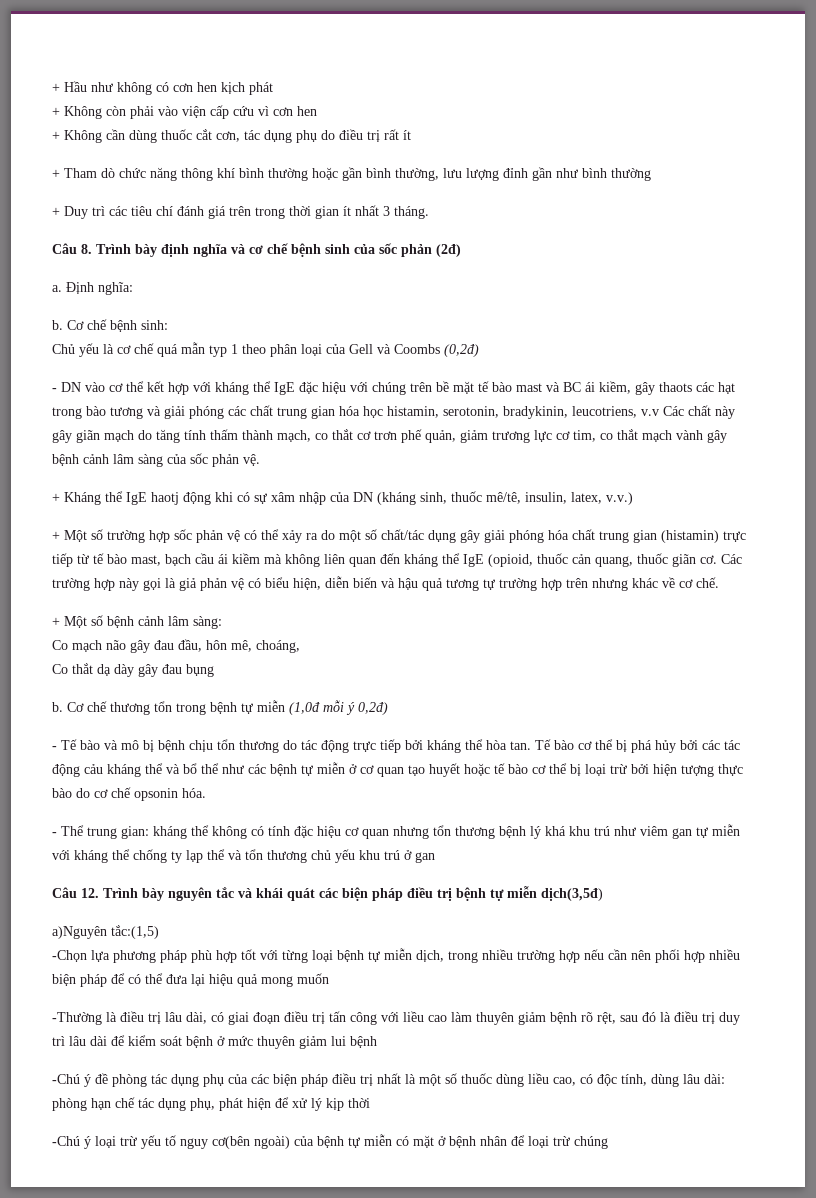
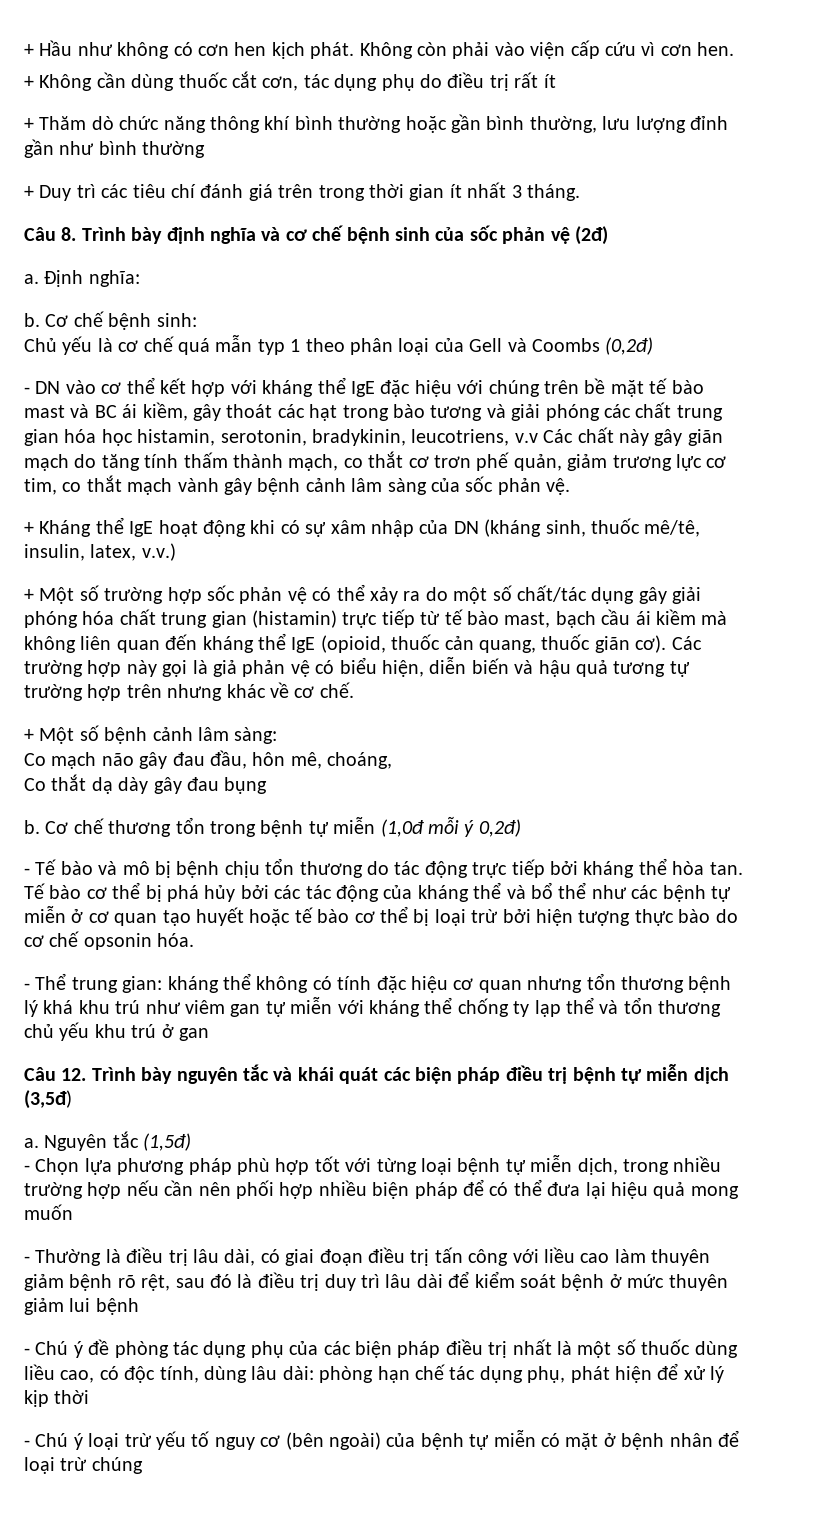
- + Hầu như không có cơn hen kịch phát
- + Không còn phải vào viện cấp cứu vì cơn hen
+ + Hầu như không có cơn hen kịch phát. Không còn phải vào viện cấp cứu vì cơn hen.
- + Tham dò chức năng thông khí bình thường hoặc gần bình thường, lưu lượng đỉnh gần như bình thường
+ + Thăm dò chức năng thông khí bình thường hoặc gần bình thường, lưu lượng đỉnh gần như bình thường
- Câu 8. Trình bày định nghĩa và cơ chế bệnh sinh của sốc phản (2đ)
+ Câu 8. Trình bày định nghĩa và cơ chế bệnh sinh của sốc phản vệ (2đ)
- - DN vào cơ thể kết hợp với kháng thể IgE đặc hiệu với chúng trên bề mặt tế bào mast và BC ái kiềm, gây thaots các hạt trong bào tương và giải phóng các chất trung gian hóa học histamin, serotonin, bradykinin, leucotriens, v.v Các chất này gây giãn mạch do tăng tính thấm thành mạch, co thắt cơ trơn phế quản, giảm trương lực cơ tim, co thắt mạch vành gây bệnh cảnh lâm sàng của sốc phản vệ.
+ - DN vào cơ thể kết hợp với kháng thể IgE đặc hiệu với chúng trên bề mặt tế bào mast và BC ái kiềm, gây thoát các hạt trong bào tương và giải phóng các chất trung gian hóa học histamin, serotonin, bradykinin, leucotriens, v.v Các chất này gây giãn mạch do tăng tính thấm thành mạch, co thắt cơ trơn phế quản, giảm trương lực cơ tim, co thắt mạch vành gây bệnh cảnh lâm sàng của sốc phản vệ.
- + Kháng thể IgE haotj động khi có sự xâm nhập của DN (kháng sinh, thuốc mê/tê, insulin, latex, v.v.)
+ + Kháng thể IgE hoạt động khi có sự xâm nhập của DN (kháng sinh, thuốc mê/tê, insulin, latex, v.v.)
- + Một số trường hợp sốc phản vệ có thể xảy ra do một số chất/tác dụng gây giải phóng hóa chất trung gian (histamin) trực tiếp từ tế bào mast, bạch cầu ái kiềm mà không liên quan đến kháng thể IgE (opioid, thuốc cản quang, thuốc giãn cơ.
+ + Một số trường hợp sốc phản vệ có thể xảy ra do một số chất/tác dụng gây giải phóng hóa chất trung gian (histamin) trực tiếp từ tế bào mast, bạch cầu ái kiềm mà không liên quan đến kháng thể IgE (opioid, thuốc cản quang, thuốc giãn cơ).
- Tế bào cơ thể bị phá hủy bởi các tác động cảu kháng thể và bổ thể như các bệnh tự miễn ở cơ quan tạo huyết hoặc tế bào cơ thể bị loại trừ bởi hiện tượng thực bào do cơ chế opsonin hóa.
+ Tế bào cơ thể bị phá hủy bởi các tác động của kháng thể và bổ thể như các bệnh tự miễn ở cơ quan tạo huyết hoặc tế bào cơ thể bị loại trừ bởi hiện tượng thực bào do cơ chế opsonin hóa.
- Câu 12. Trình bày nguyên tắc và khái quát các biện pháp điều trị bệnh tự miễn dịch(3,5đ)
- a)Nguyên tắc:(1,5)
- -Chọn lựa phương pháp phù hợp tốt với từng loại bệnh tự miễn dịch, trong nhiều trường hợp nếu cần nên phối hợp nhiều biện pháp để có thể đưa lại hiệu quả mong muốn
+ Câu 12. Trình bày nguyên tắc và khái quát các biện pháp điều trị bệnh tự miễn dịch (3,5đ)
+ a. Nguyên tắc (1,5đ)
+ - Chọn lựa phương pháp phù hợp tốt với từng loại bệnh tự miễn dịch, trong nhiều trường hợp nếu cần nên phối hợp nhiều biện pháp để có thể đưa lại hiệu quả mong muốn
- -Thường là điều trị lâu dài, có giai đoạn điều trị tấn công với liều cao làm thuyên giảm bệnh rõ rệt, sau đó là điều trị duy trì lâu dài để kiểm soát bệnh ở mức thuyên giảm lui bệnh
+ - Thường là điều trị lâu dài, có giai đoạn điều trị tấn công với liều cao làm thuyên giảm bệnh rõ rệt, sau đó là điều trị duy trì lâu dài để kiểm soát bệnh ở mức thuyên giảm lui bệnh
- -Chú ý đề phòng tác dụng phụ của các biện pháp điều trị nhất là một số thuốc dùng liều cao, có độc tính, dùng lâu dài: phòng hạn chế tác dụng phụ, phát hiện để xử lý kịp thời
+ - Chú ý đề phòng tác dụng phụ của các biện pháp điều trị nhất là một số thuốc dùng liều cao, có độc tính, dùng lâu dài: phòng hạn chế tác dụng phụ, phát hiện để xử lý kịp thời
- -Chú ý loại trừ yếu tố nguy cơ(bên ngoài) của bệnh tự miễn có mặt ở bệnh nhân để loại trừ chúng
+ - Chú ý loại trừ yếu tố nguy cơ (bên ngoài) của bệnh tự miễn có mặt ở bệnh nhân để loại trừ chúng

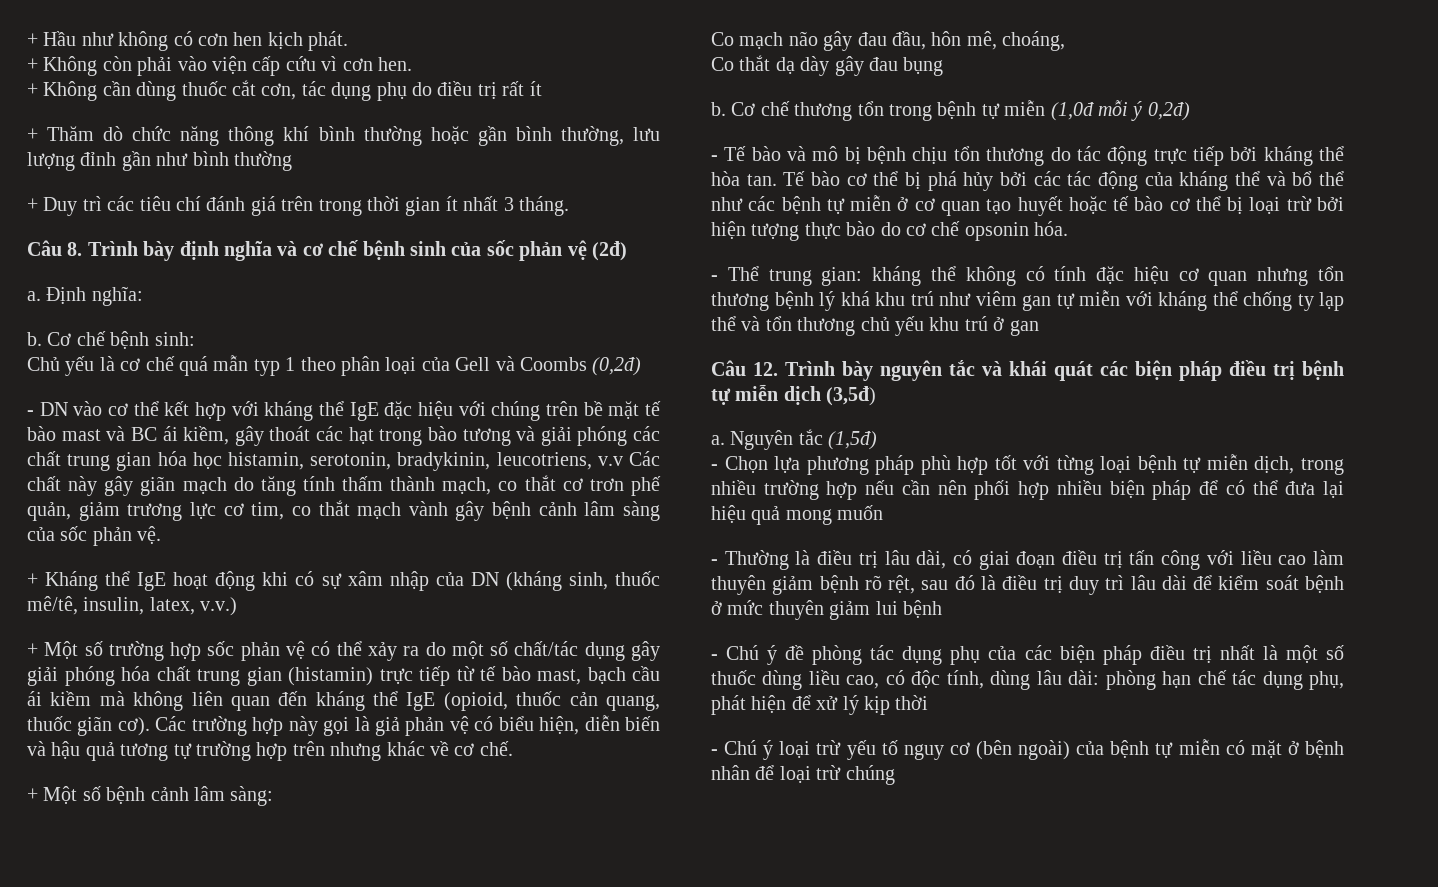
- + Hầu như không có cơn hen kịch phát. Không còn phải vào viện cấp cứu vì cơn hen.
+ + Hầu như không có cơn hen kịch phát.
+ + Không còn phải vào viện cấp cứu vì cơn hen.

